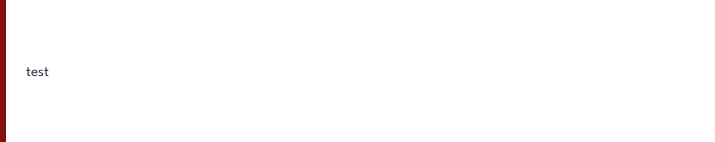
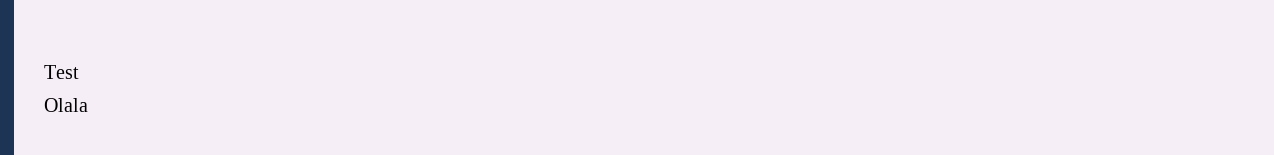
- test
+ Test
+ Olala

